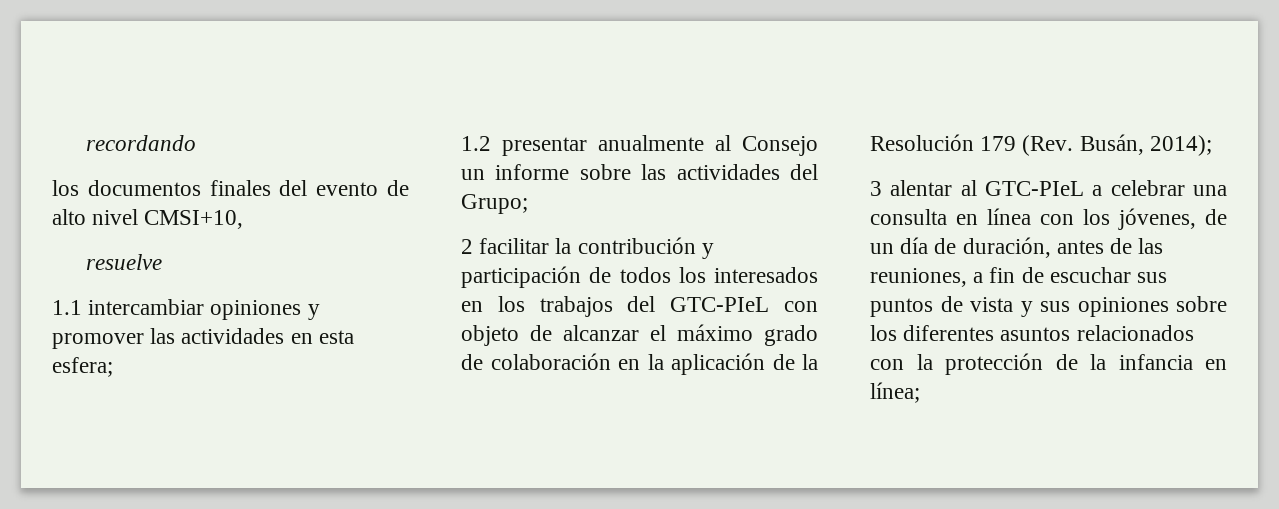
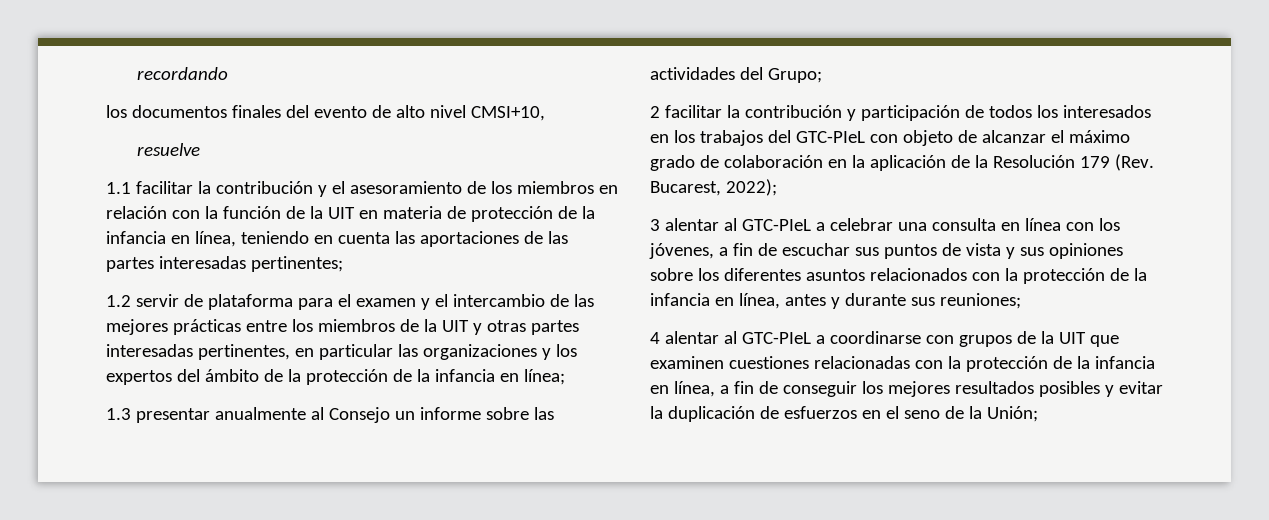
- 1.1 intercambiar opiniones y promover las actividades en esta esfera;
- 1.2 presentar anualmente al Consejo un informe sobre las actividades del Grupo;
+ 1.1 facilitar la contribución y el asesoramiento de los miembros en relación con la función de la UIT en materia de protección de la infancia en línea, teniendo en cuenta las aportaciones de las partes interesadas pertinentes;
+ 1.2 servir de plataforma para el examen y el intercambio de las mejores prácticas entre los miembros de la UIT y otras partes interesadas pertinentes, en particular las organizaciones y los expertos del ámbito de la protección de la infancia en línea;
+ 1.3 presentar anualmente al Consejo un informe sobre las actividades del Grupo;
- 2 facilitar la contribución y participación de todos los interesados en los trabajos del GTC-PIeL con objeto de alcanzar el máximo grado de colaboración en la aplicación de la Resolución 179 (Rev. Busán, 2014);
+ 2 facilitar la contribución y participación de todos los interesados en los trabajos del GTC-PIeL con objeto de alcanzar el máximo grado de colaboración en la aplicación de la Resolución 179 (Rev. Bucarest, 2022);
- 3 alentar al GTC-PIeL a celebrar una consulta en línea con los jóvenes, de un día de duración, antes de las reuniones, a fin de escuchar sus puntos de vista y sus opiniones sobre los diferentes asuntos relacionados con la protección de la infancia en línea;
+ 3 alentar al GTC-PIeL a celebrar una consulta en línea con los jóvenes, a fin de escuchar sus puntos de vista y sus opiniones sobre los diferentes asuntos relacionados con la protección de la infancia en línea, antes y durante sus reuniones;
+ 4 alentar al GTC-PIeL a coordinarse con grupos de la UIT que examinen cuestiones relacionadas con la protección de la infancia en línea, a fin de conseguir los mejores resultados posibles y evitar la duplicación de esfuerzos en el seno de la Unión;

